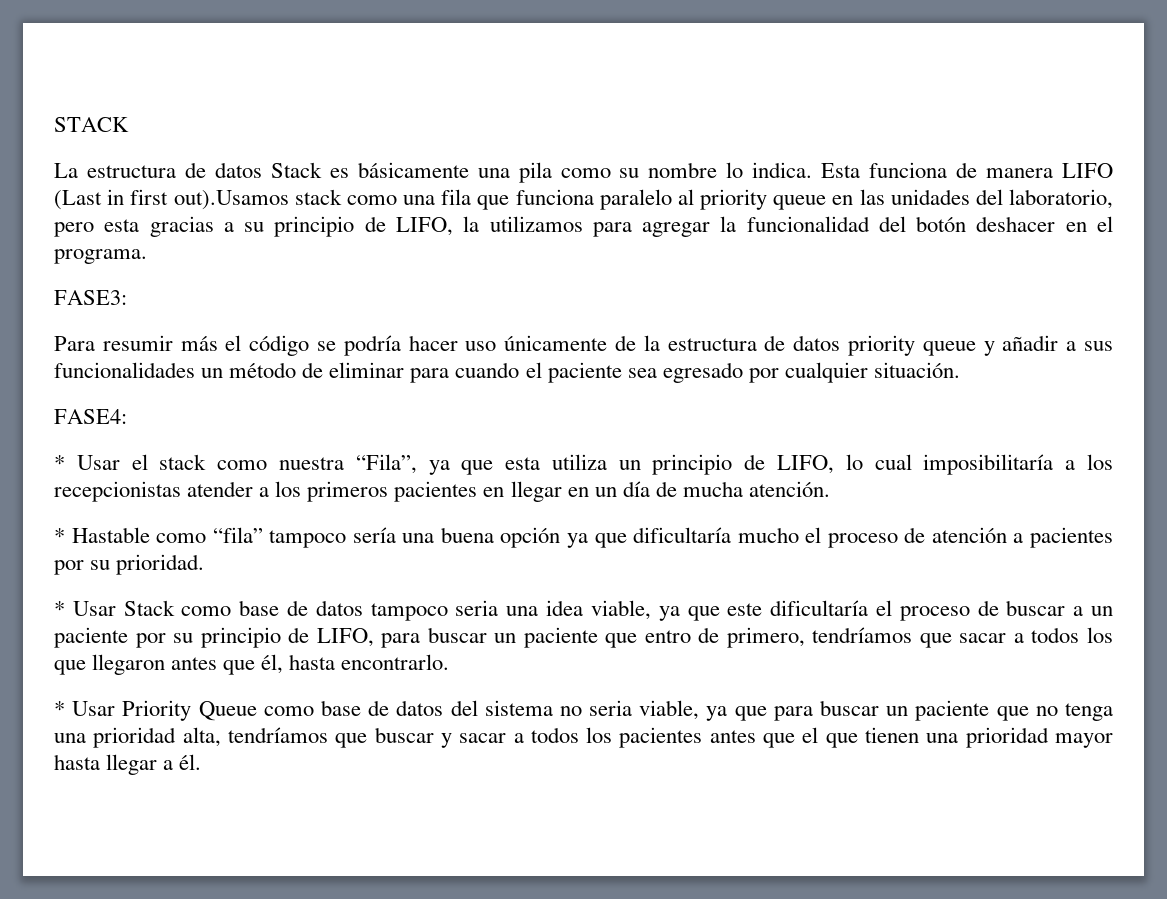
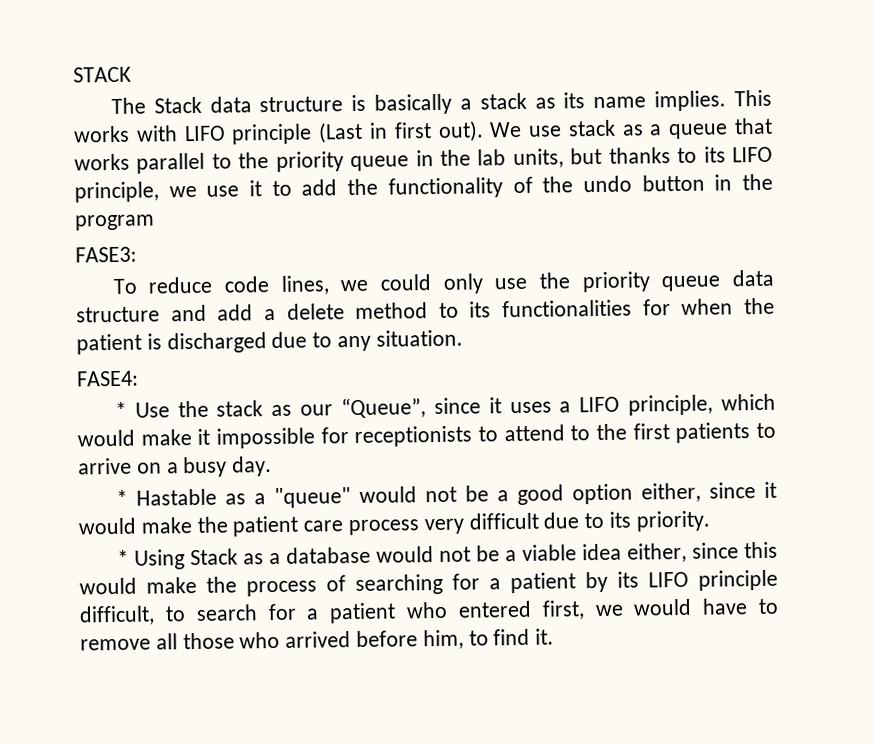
- La estructura de datos Stack es básicamente una pila como su nombre lo indica. Esta funciona de manera LIFO (Last in first out).Usamos stack como una fila que funciona paralelo al priority queue en las unidades del laboratorio, pero esta gracias a su principio de LIFO, la utilizamos para agregar la funcionalidad del botón deshacer en el programa.
+ The Stack data structure is basically a stack as its name implies. This works with LIFO principle (Last in first out). We use stack as a queue that works parallel to the priority queue in the lab units, but thanks to its LIFO principle, we use it to add the functionality of the undo button in the program
  FASE3:
- Para resumir más el código se podría hacer uso únicamente de la estructura de datos priority queue y añadir a sus funcionalidades un método de eliminar para cuando el paciente sea egresado por cualquier situación.
+ To reduce code lines, we could only use the priority queue data structure and add a delete method to its functionalities for when the patient is discharged due to any situation.
  FASE4:
- * Usar el stack como nuestra “Fila”, ya que esta utiliza un principio de LIFO, lo cual imposibilitaría a los recepcionistas atender a los primeros pacientes en llegar en un día de mucha atención.
- * Hastable como “fila” tampoco sería una buena opción ya que dificultaría mucho el proceso de atención a pacientes por su prioridad.
- * Usar Stack como base de datos tampoco seria una idea viable, ya que este dificultaría el proceso de buscar a un paciente por su principio de LIFO, para buscar un paciente que entro de primero, tendríamos que sacar a todos los que llegaron antes que él, hasta encontrarlo.
- * Usar Priority Queue como base de datos del sistema no seria viable, ya que para buscar un paciente que no tenga una prioridad alta, tendríamos que buscar y sacar a todos los pacientes antes que el que tienen una prioridad mayor hasta llegar a él.
+ * Use the stack as our “Queue”, since it uses a LIFO principle, which would make it impossible for receptionists to attend to the first patients to arrive on a busy day.
+ * Hastable as a "queue" would not be a good option either, since it would make the patient care process very difficult due to its priority.
+ * Using Stack as a database would not be a viable idea either, since this would make the process of searching for a patient by its LIFO principle difficult, to search for a patient who entered first, we would have to remove all those who arrived before him, to find it.

